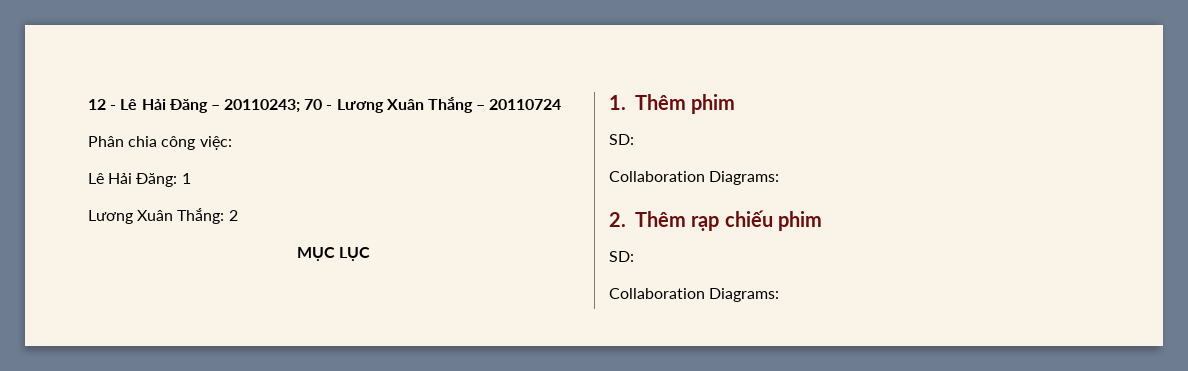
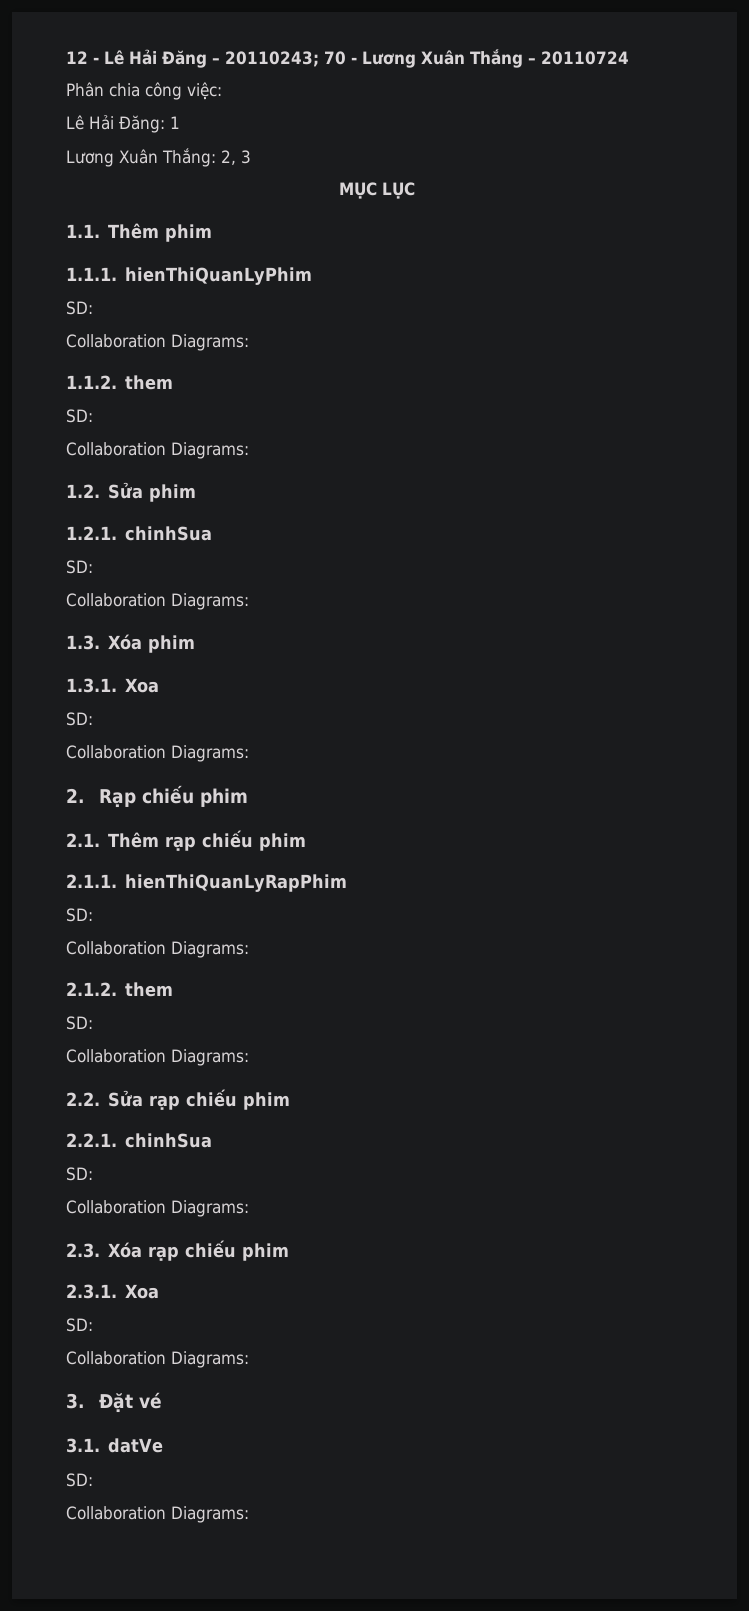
- Lương Xuân Thắng: 2
+ Lương Xuân Thắng: 2, 3
- 1. Thêm phim
+ 1.1. Thêm phim
+ 1.1.1. hienThiQuanLyPhim
  SD:
  Collaboration Diagrams:
- 2. Thêm rạp chiếu phim
+ 1.1.2. them
+ SD:
+ Collaboration Diagrams:
+ 1.2. Sửa phim
+ 1.2.1. chinhSua
+ SD:
+ Collaboration Diagrams:
+ 1.3. Xóa phim
+ 1.3.1. Xoa
+ SD:
+ Collaboration Diagrams:
+ 2. Rạp chiếu phim
+ 2.1. Thêm rạp chiếu phim
+ 2.1.1. hienThiQuanLyRapPhim
+ SD:
+ Collaboration Diagrams:
+ 2.1.2. them
+ SD:
+ Collaboration Diagrams:
+ 2.2. Sửa rạp chiếu phim
+ 2.2.1. chinhSua
+ SD:
+ Collaboration Diagrams:
+ 2.3. Xóa rạp chiếu phim
+ 2.3.1. Xoa
+ SD:
+ Collaboration Diagrams:
+ 3. Đặt vé
+ 3.1. datVe

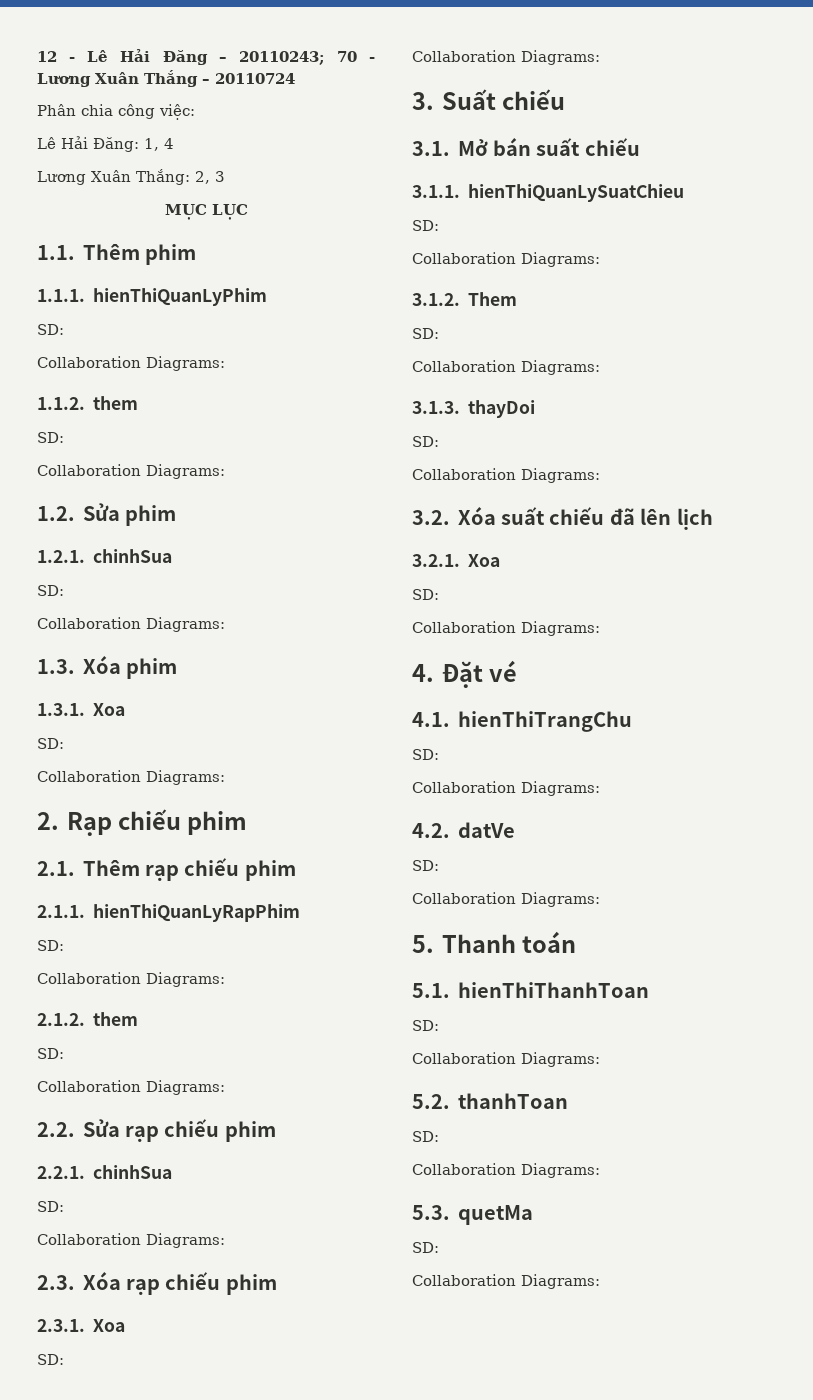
- Lê Hải Đăng: 1
+ Lê Hải Đăng: 1, 4
- 3. Đặt vé
- 3.1. datVe
+ 3. Suất chiếu
+ 3.1. Mở bán suất chiếu
+ 3.1.1. hienThiQuanLySuatChieu
+ SD:
+ Collaboration Diagrams:
+ 3.1.2. Them
+ SD:
+ Collaboration Diagrams:
+ 3.1.3. thayDoi
+ SD:
+ Collaboration Diagrams:
+ 3.2. Xóa suất chiếu đã lên lịch
+ 3.2.1. Xoa
+ SD:
+ Collaboration Diagrams:
+ 4. Đặt vé
+ 4.1. hienThiTrangChu
+ SD:
+ Collaboration Diagrams:
+ 4.2. datVe
+ SD:
+ Collaboration Diagrams:
+ 5. Thanh toán
+ 5.1. hienThiThanhToan
+ SD:
+ Collaboration Diagrams:
+ 5.2. thanhToan
+ SD:
+ Collaboration Diagrams:
+ 5.3. quetMa

